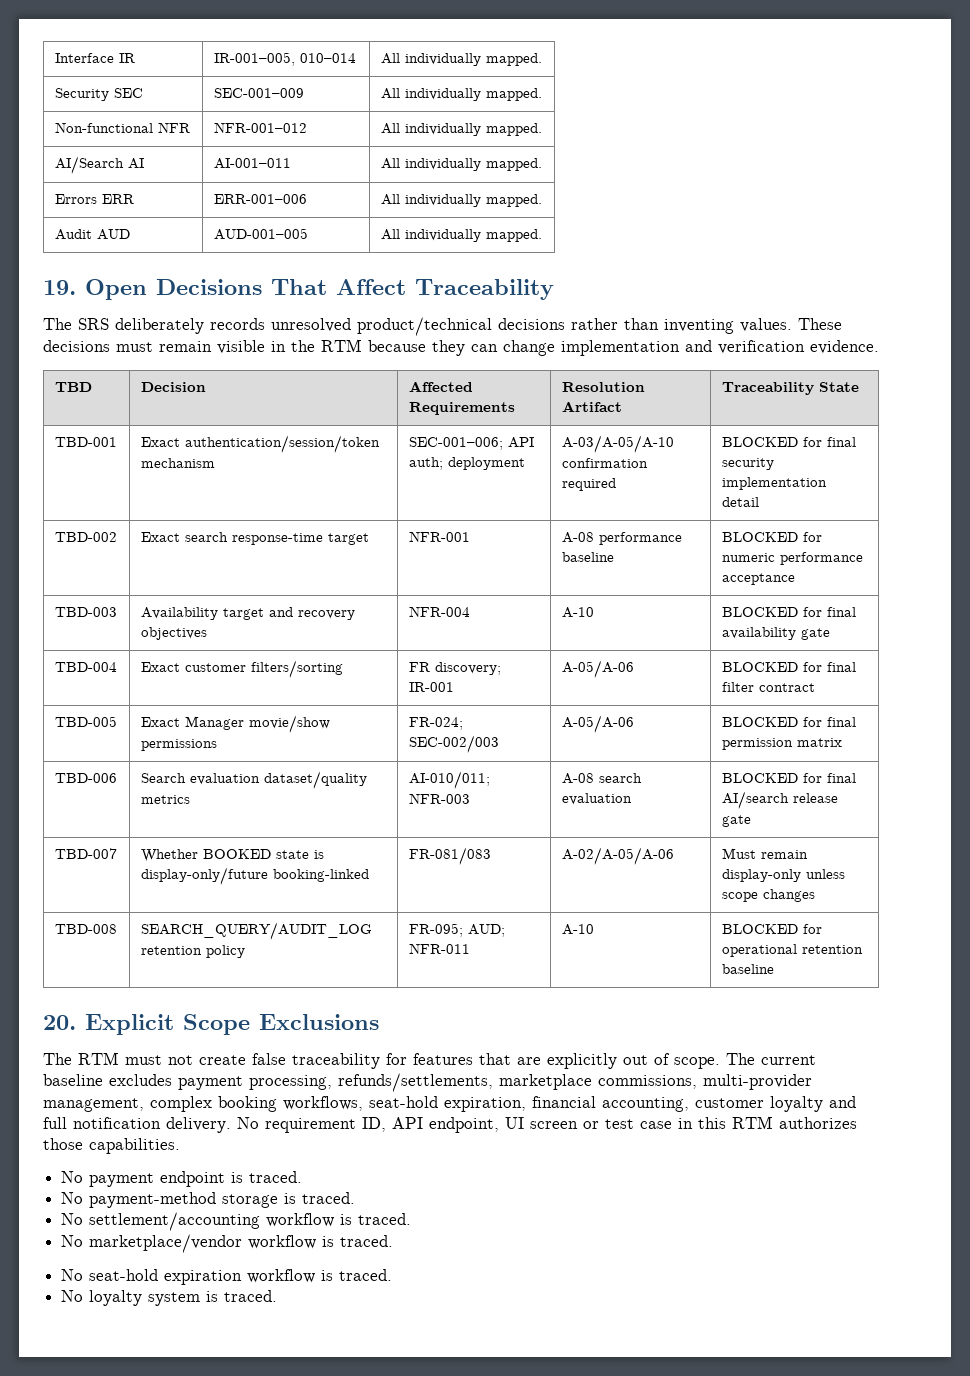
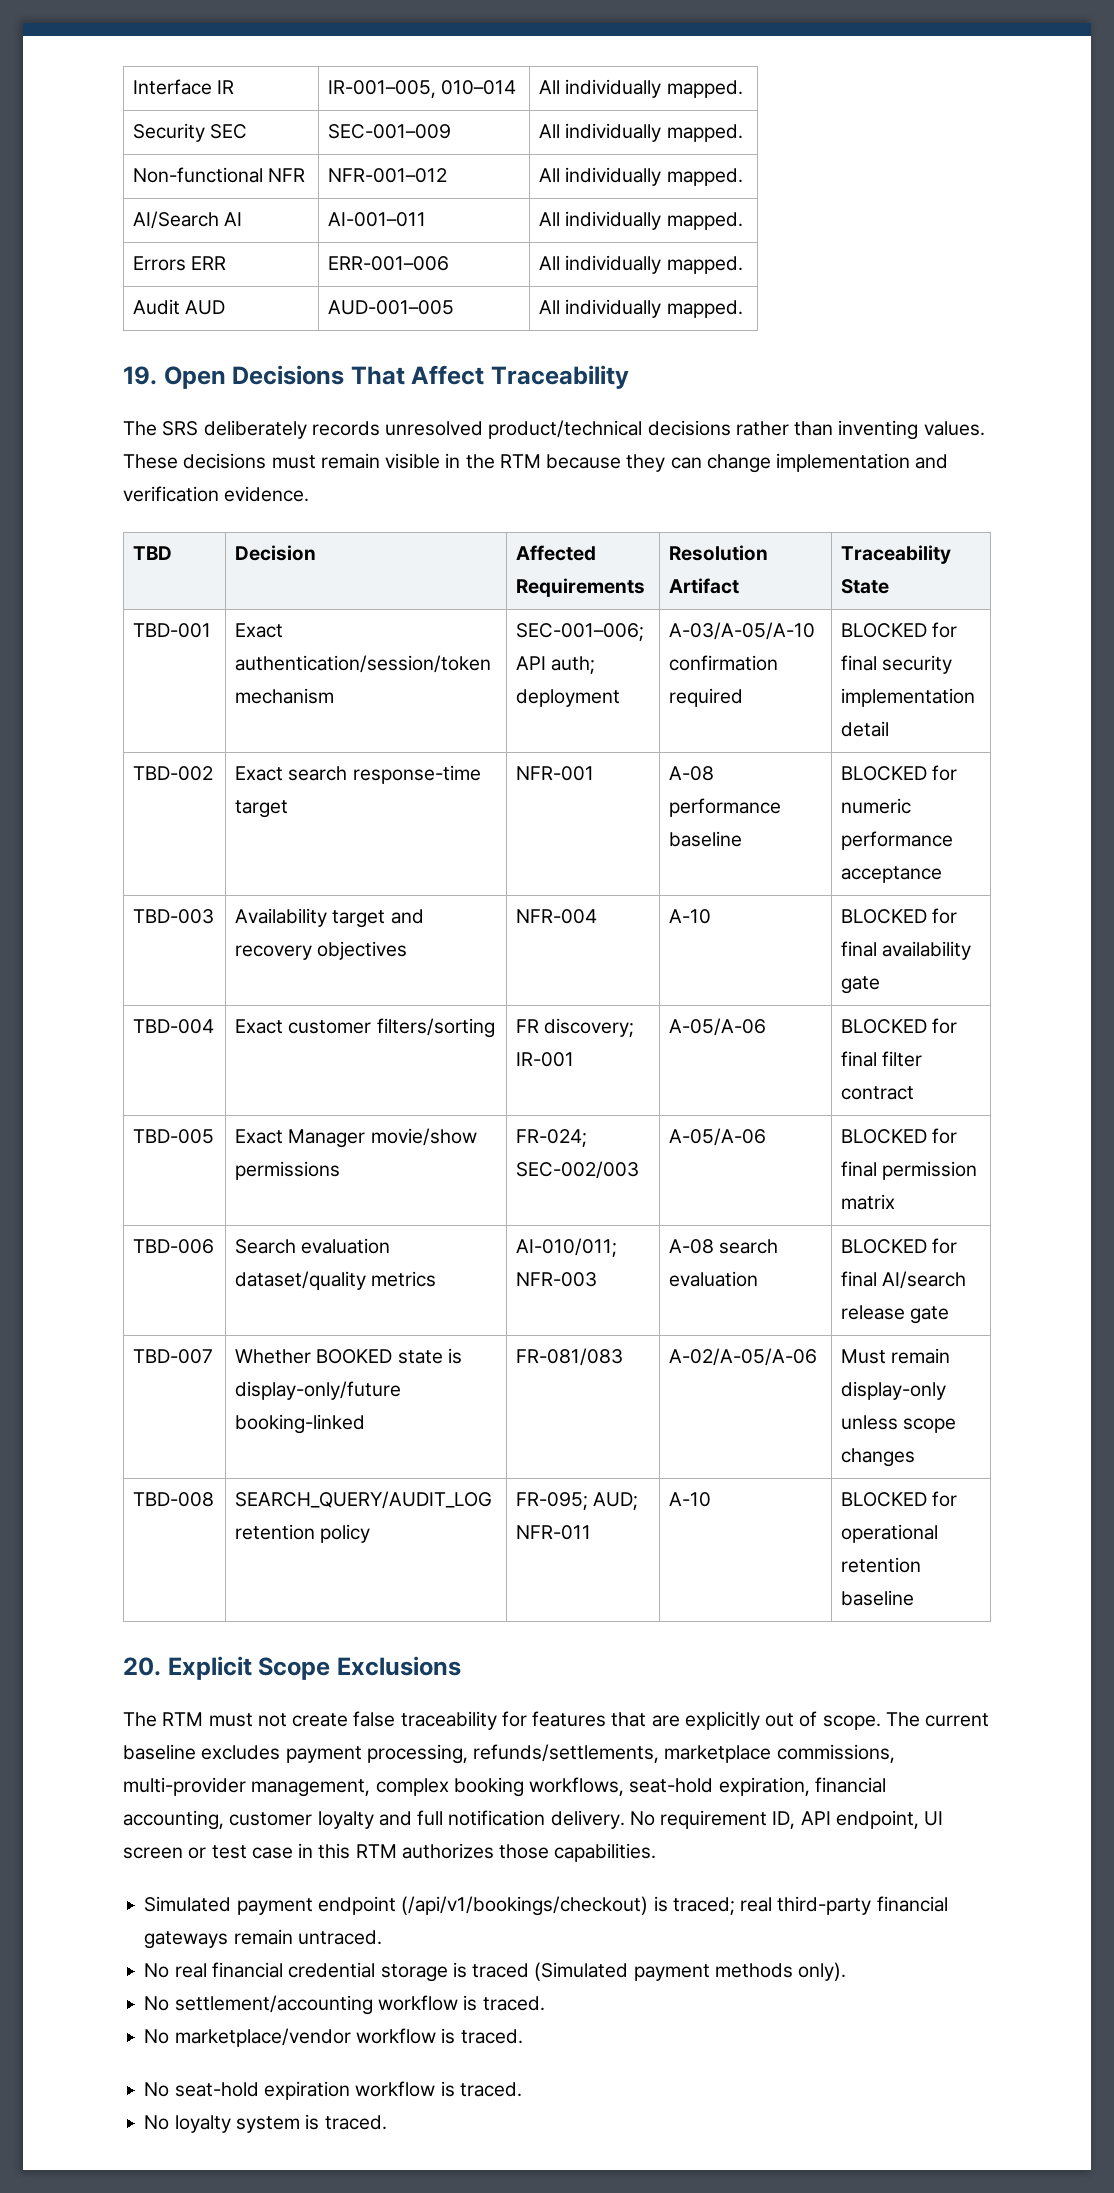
- No payment endpoint is traced.
- No payment-method storage is traced.
+ Simulated payment endpoint (/api/v1/bookings/checkout) is traced; real third-party financial gateways remain untraced.
+ No real financial credential storage is traced (Simulated payment methods only).

